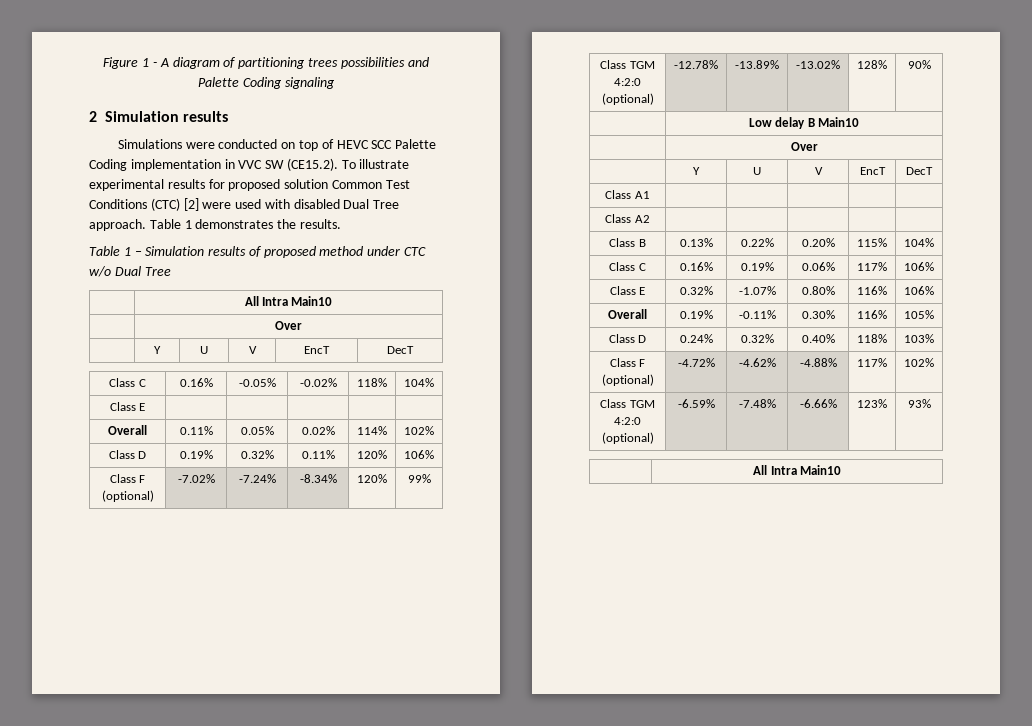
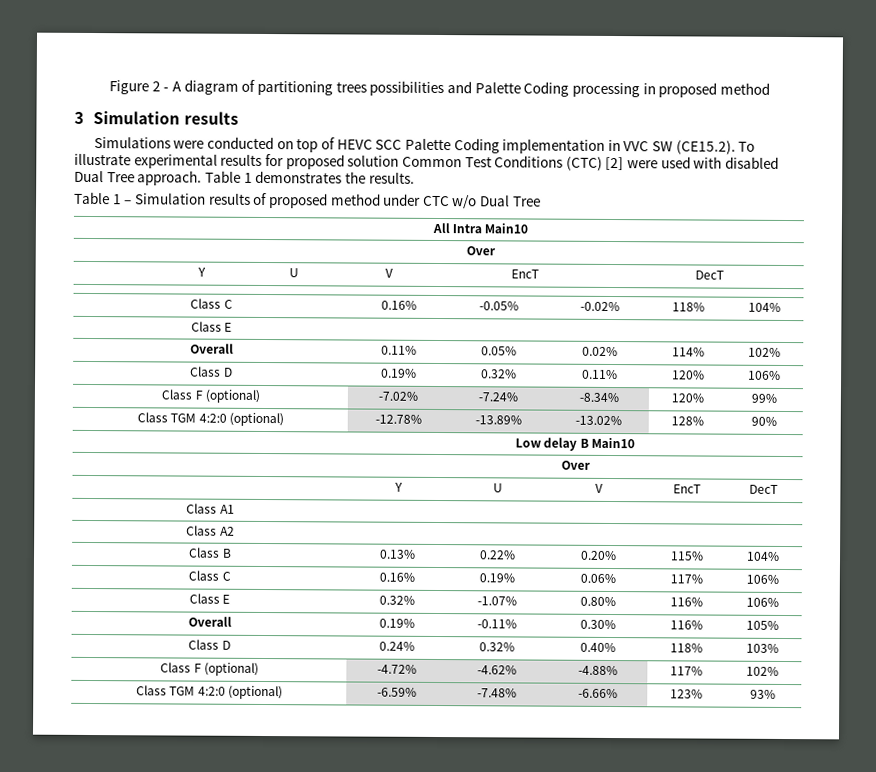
- Figure 1 - A diagram of partitioning trees possibilities and Palette Coding signaling
- 2 Simulation results
+ Figure 2 - A diagram of partitioning trees possibilities and Palette Coding processing in proposed method
+ 3 Simulation results
  Class TGM 4:2:0 (optional) | -6.59% | -7.48% | -6.66% | 123% | 93%
- | All Intra Main10

